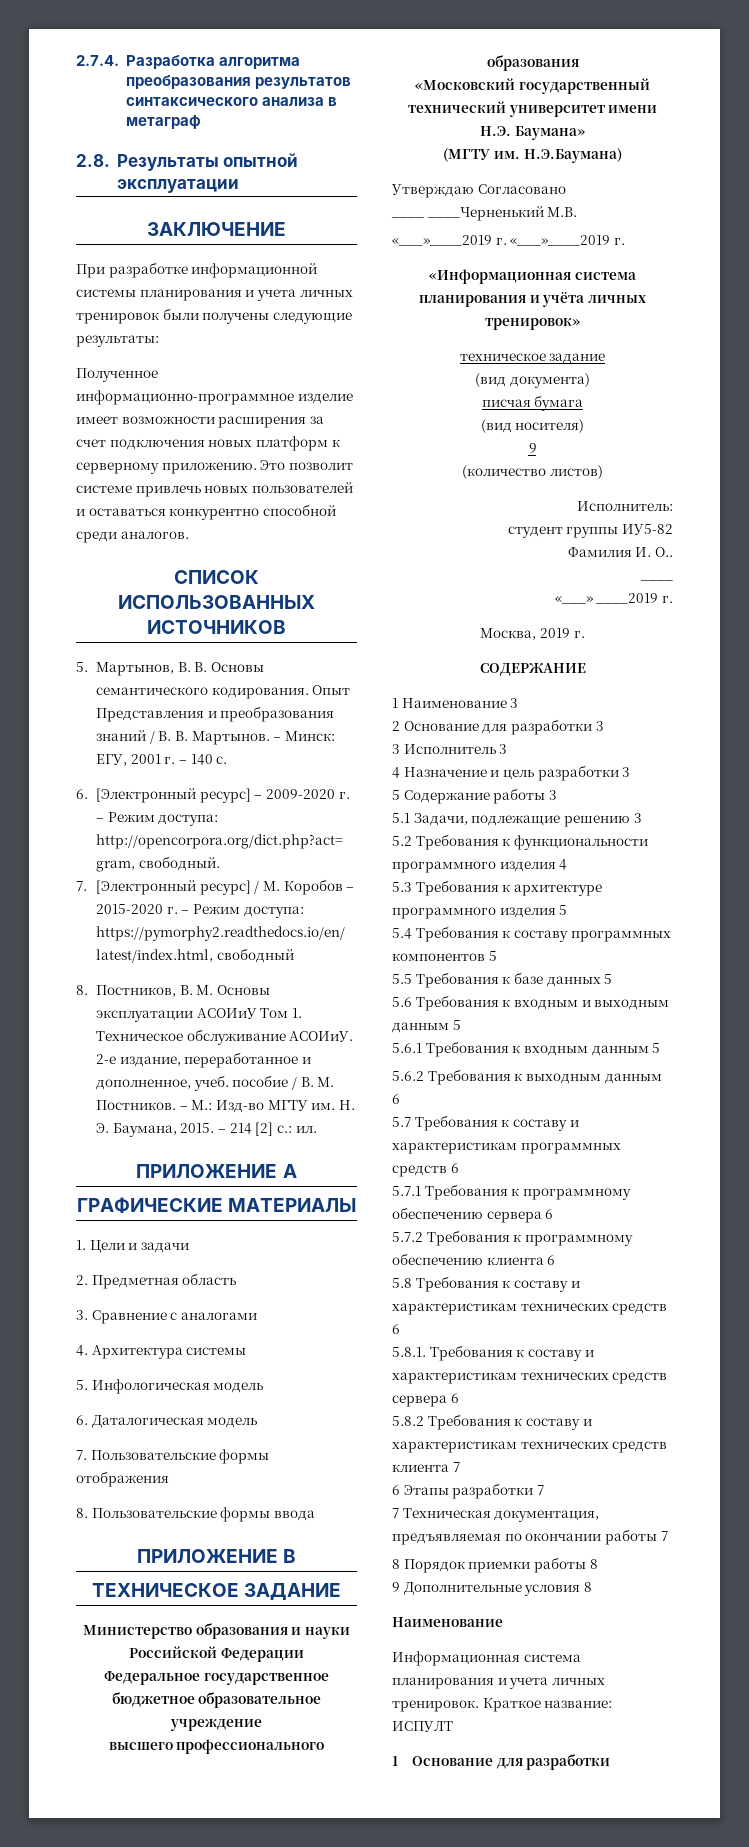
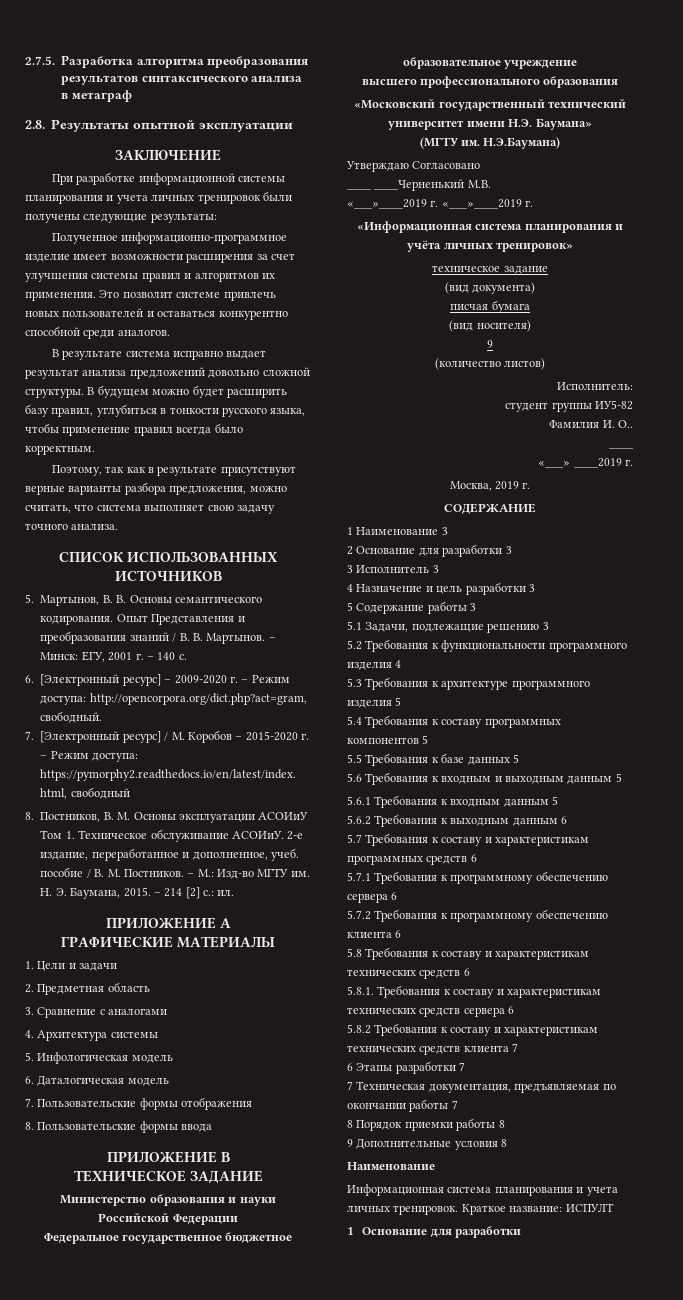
- 2.7.4. Разработка алгоритма преобразования результатов синтаксического анализа в метаграф
+ 2.7.5. Разработка алгоритма преобразования результатов синтаксического анализа в метаграф
- Полученное информационно-программное изделие имеет возможности расширения за счет подключения новых платформ к серверному приложению.
+ Полученное информационно-программное изделие имеет возможности расширения за счет улучшения системы правил и алгоритмов их применения.
+ В результате система исправно выдает результат анализа предложений довольно сложной структуры. В будущем можно будет расширить базу правил, углубиться в тонкости русского языка, чтобы применение правил всегда было корректным.
+ Поэтому, так как в результате присутствуют верные варианты разбора предложения, можно считать, что система выполняет свою задачу точного анализа.

